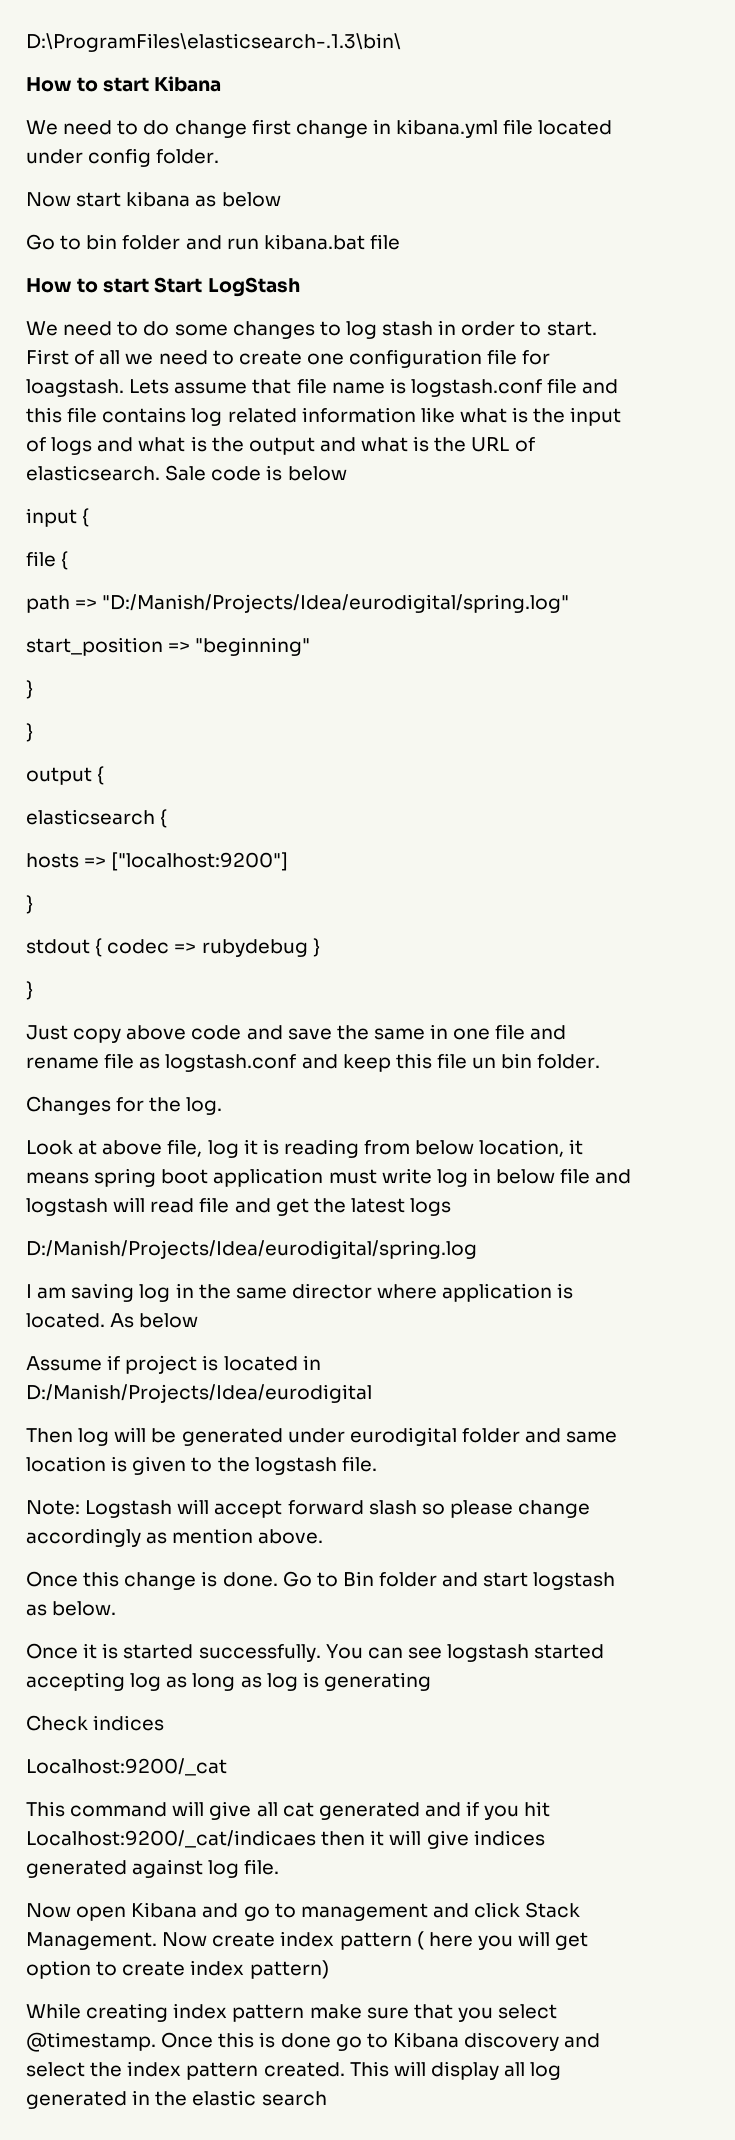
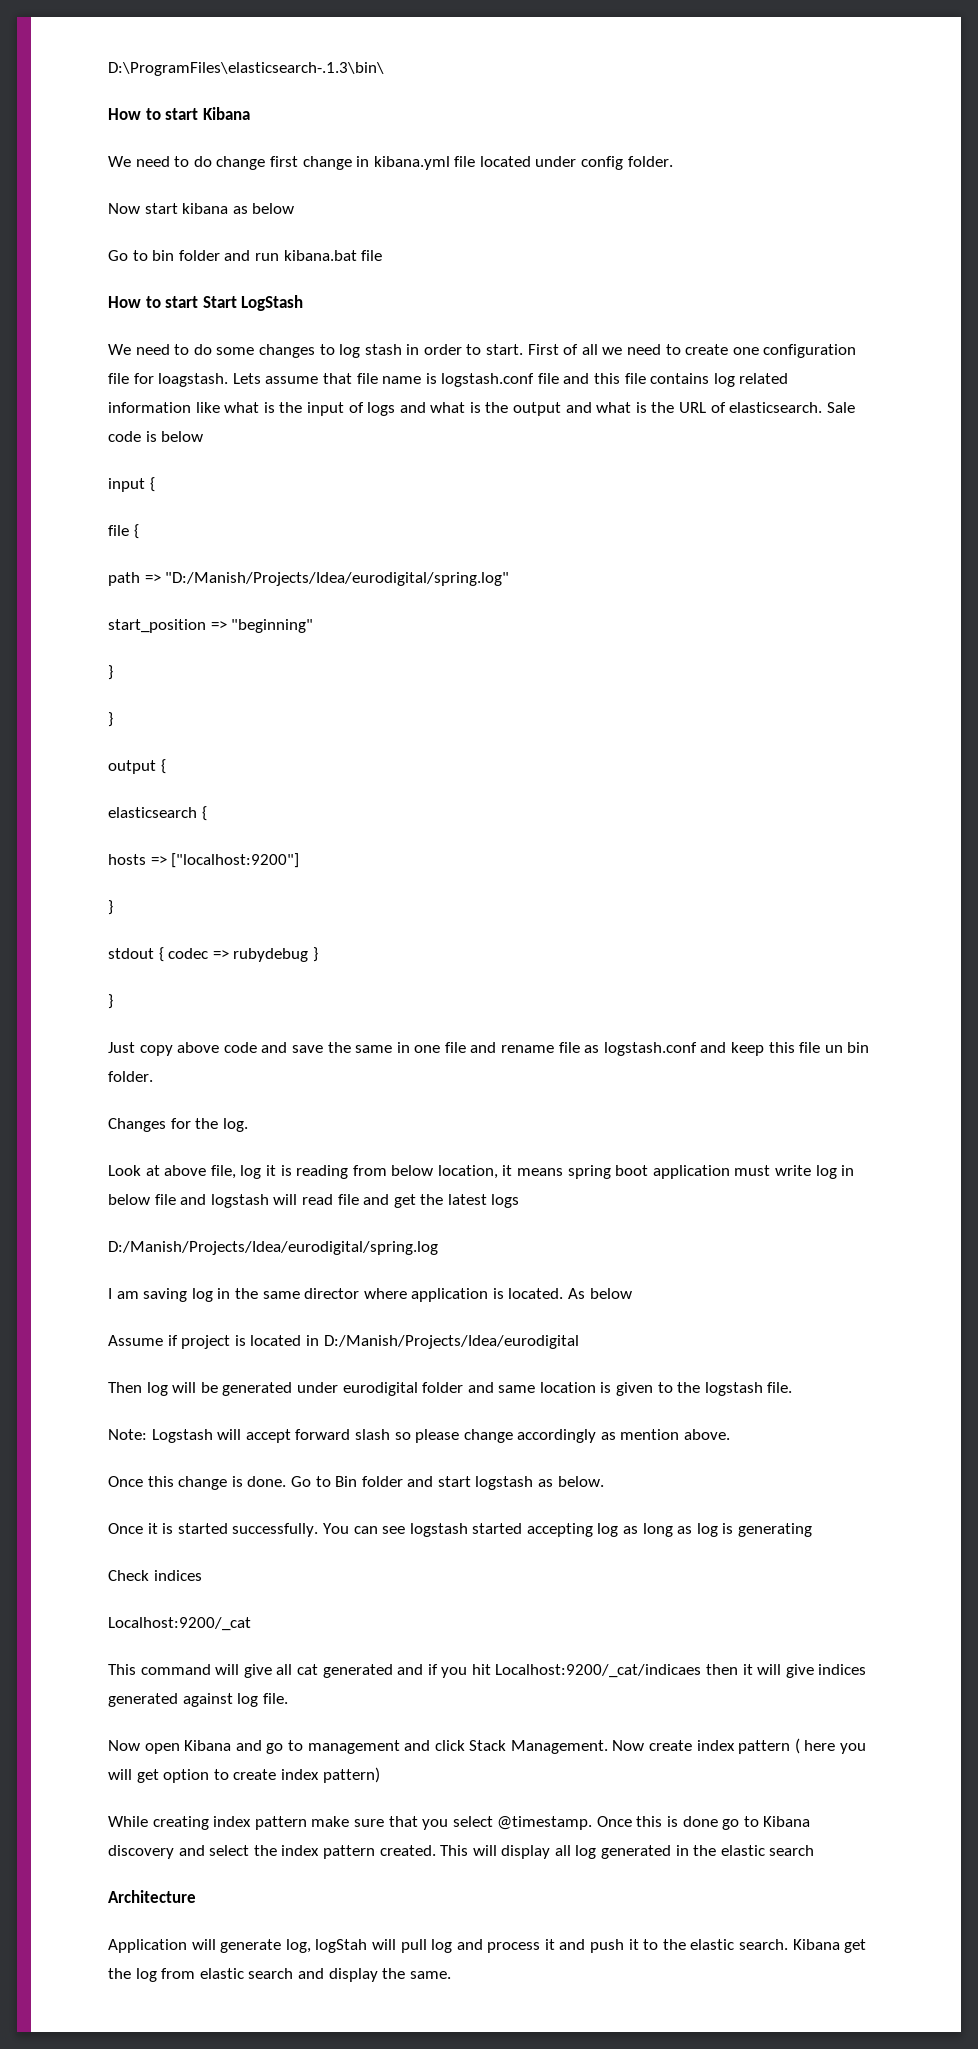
+ Architecture
+ Application will generate log, logStah will pull log and process it and push it to the elastic search. Kibana get the log from elastic search and display the same.

